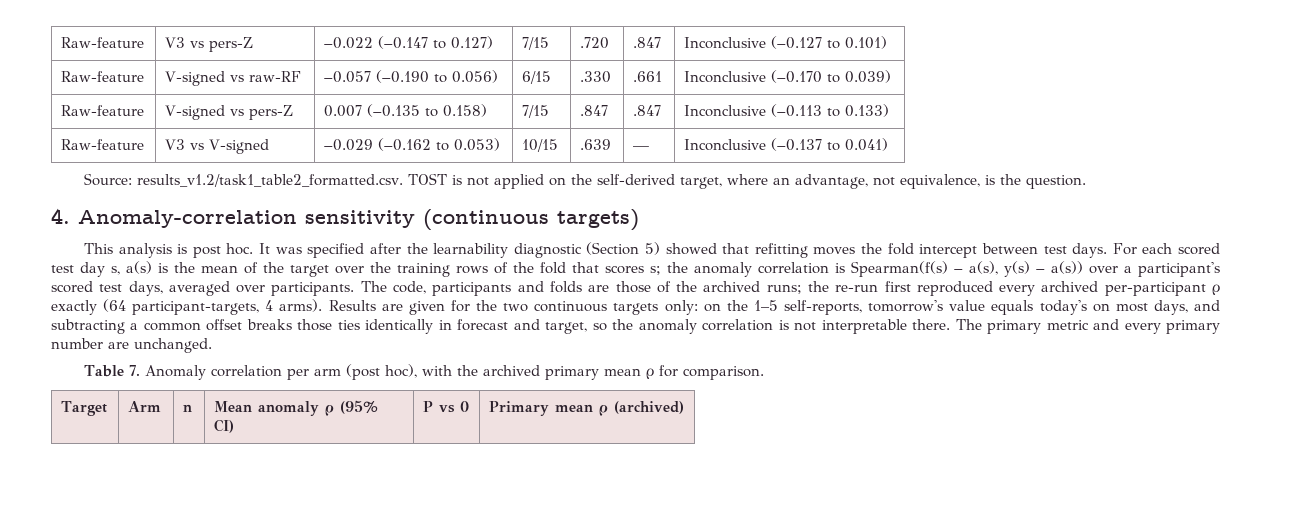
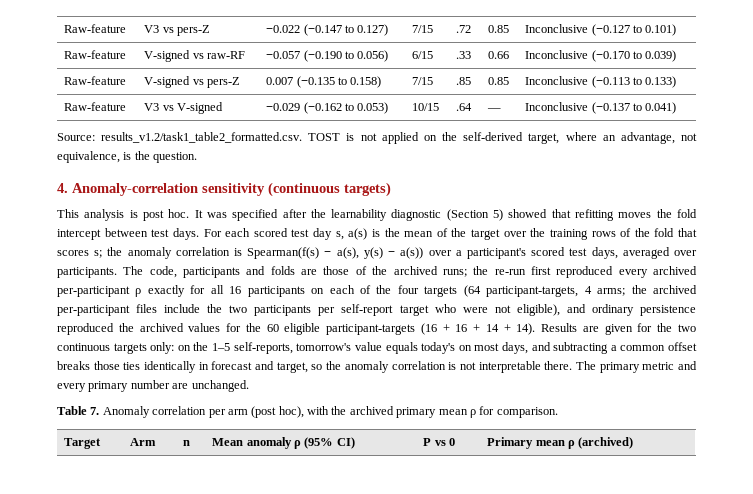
- Raw-feature | V3 vs pers-Z | −0.022 (−0.147 to 0.127) | 7/15 | .720 | .847 | Inconclusive (−0.127 to 0.101)
+ Raw-feature | V3 vs pers-Z | −0.022 (−0.147 to 0.127) | 7/15 | .72 | 0.85 | Inconclusive (−0.127 to 0.101)
- Raw-feature | V-signed vs raw-RF | −0.057 (−0.190 to 0.056) | 6/15 | .330 | .661 | Inconclusive (−0.170 to 0.039)
+ Raw-feature | V-signed vs raw-RF | −0.057 (−0.190 to 0.056) | 6/15 | .33 | 0.66 | Inconclusive (−0.170 to 0.039)
- Raw-feature | V-signed vs pers-Z | 0.007 (−0.135 to 0.158) | 7/15 | .847 | .847 | Inconclusive (−0.113 to 0.133)
+ Raw-feature | V-signed vs pers-Z | 0.007 (−0.135 to 0.158) | 7/15 | .85 | 0.85 | Inconclusive (−0.113 to 0.133)
- Raw-feature | V3 vs V-signed | −0.029 (−0.162 to 0.053) | 10/15 | .639 | — | Inconclusive (−0.137 to 0.041)
+ Raw-feature | V3 vs V-signed | −0.029 (−0.162 to 0.053) | 10/15 | .64 | — | Inconclusive (−0.137 to 0.041)
- The code, participants and folds are those of the archived runs; the re-run first reproduced every archived per-participant ρ exactly (64 participant-targets, 4 arms).
+ The code, participants and folds are those of the archived runs; the re-run first reproduced every archived per-participant ρ exactly for all 16 participants on each of the four targets (64 participant-targets, 4 arms; the archived per-participant files include the two participants per self-report target who were not eligible), and ordinary persistence reproduced the archived values for the 60 eligible participant-targets (16 + 16 + 14 + 14).

